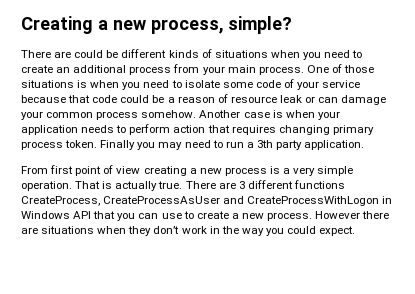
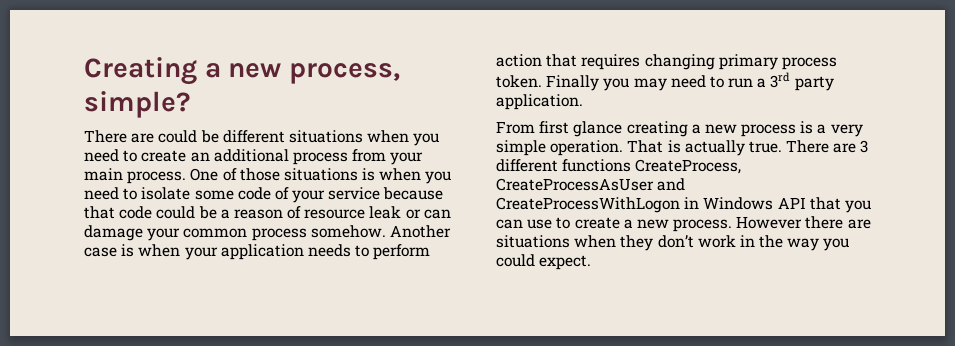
- There are could be different kinds of situations when you need to create an additional process from your main process.
+ There are could be different situations when you need to create an additional process from your main process.
- Finally you may need to run a 3th party application.
+ Finally you may need to run a 3rd party application.
- From first point of view creating a new process is a very simple operation.
+ From first glance creating a new process is a very simple operation.

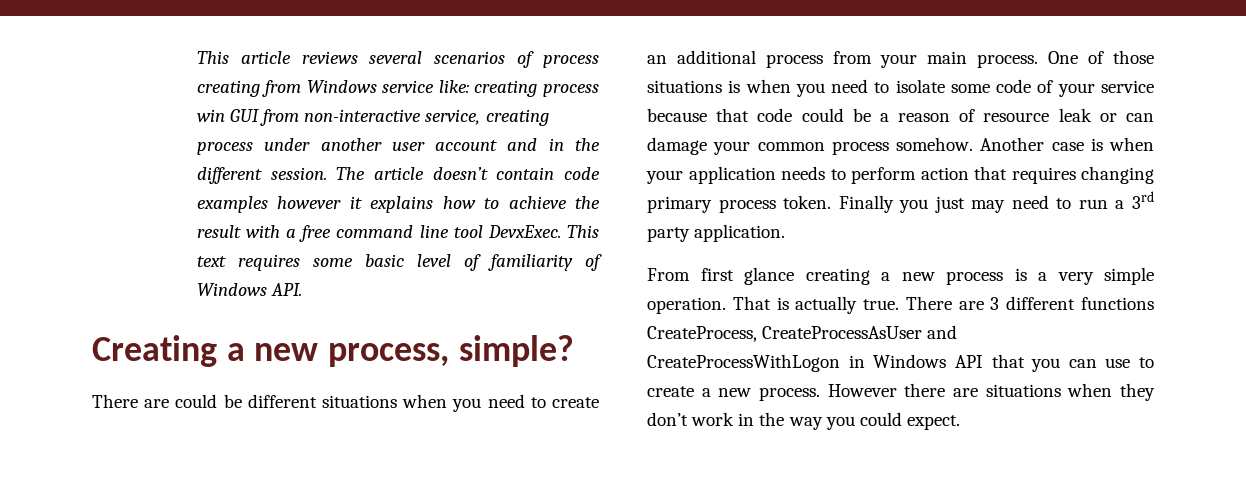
+ This article reviews several scenarios of process creating from Windows service like: creating process win GUI from non-interactive service, creating process under another user account and in the different session. The article doesn’t contain code examples however it explains how to achieve the result with a free command line tool DevxExec. This text requires some basic level of familiarity of Windows API.
- Finally you may need to run a 3rd party application.
+ Finally you just may need to run a 3rd party application.

